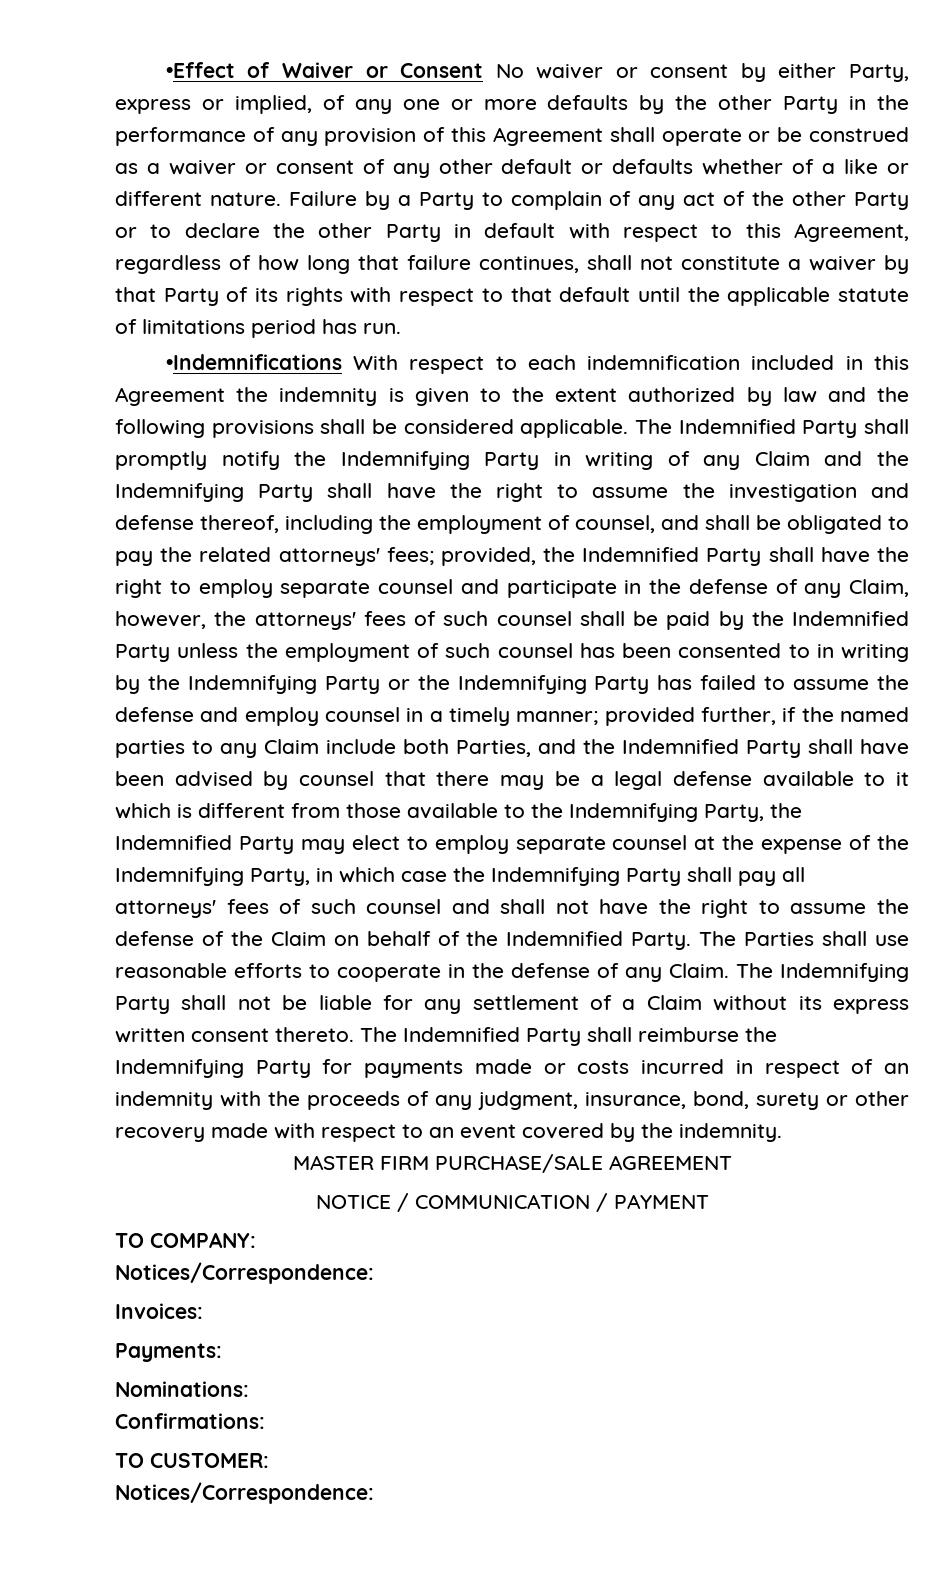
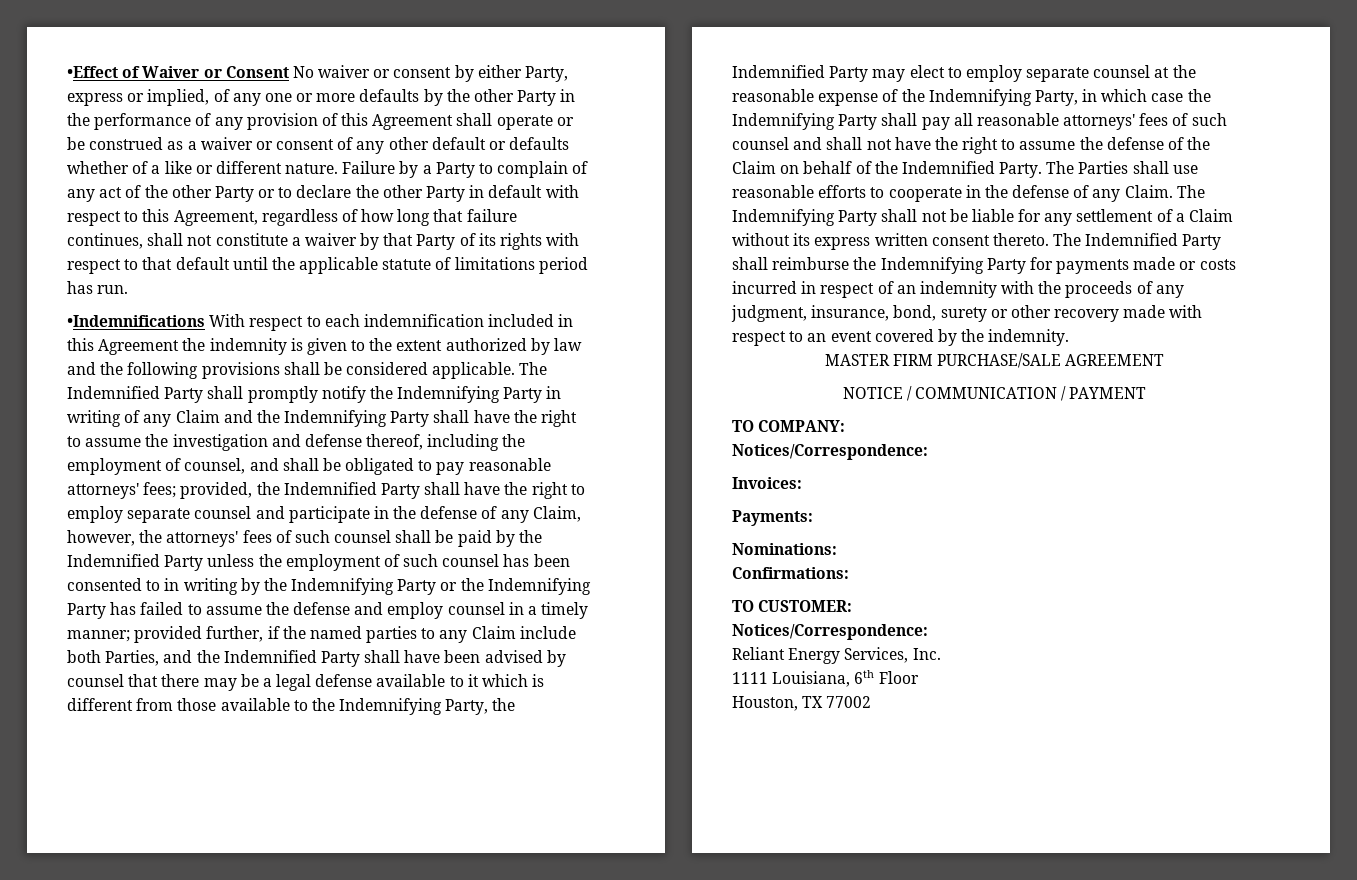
- The Indemnified Party shall promptly notify the Indemnifying Party in writing of any Claim and the Indemnifying Party shall have the right to assume the investigation and defense thereof, including the employment of counsel, and shall be obligated to pay the related attorneys' fees;
+ The Indemnified Party shall promptly notify the Indemnifying Party in writing of any Claim and the Indemnifying Party shall have the right to assume the investigation and defense thereof, including the employment of counsel, and shall be obligated to pay reasonable attorneys' fees;
- provided further, if the named parties to any Claim include both Parties, and the Indemnified Party shall have been advised by counsel that there may be a legal defense available to it which is different from those available to the Indemnifying Party, the Indemnified Party may elect to employ separate counsel at the expense of the Indemnifying Party, in which case the Indemnifying Party shall pay all attorneys' fees of such counsel and shall not have the right to assume the defense of the Claim on behalf of the Indemnified Party.
+ provided further, if the named parties to any Claim include both Parties, and the Indemnified Party shall have been advised by counsel that there may be a legal defense available to it which is different from those available to the Indemnifying Party, the Indemnified Party may elect to employ separate counsel at the reasonable expense of the Indemnifying Party, in which case the Indemnifying Party shall pay all reasonable attorneys' fees of such counsel and shall not have the right to assume the defense of the Claim on behalf of the Indemnified Party.
+ Reliant Energy Services, Inc.
+ 1111 Louisiana, 6th Floor
+ Houston, TX 77002

